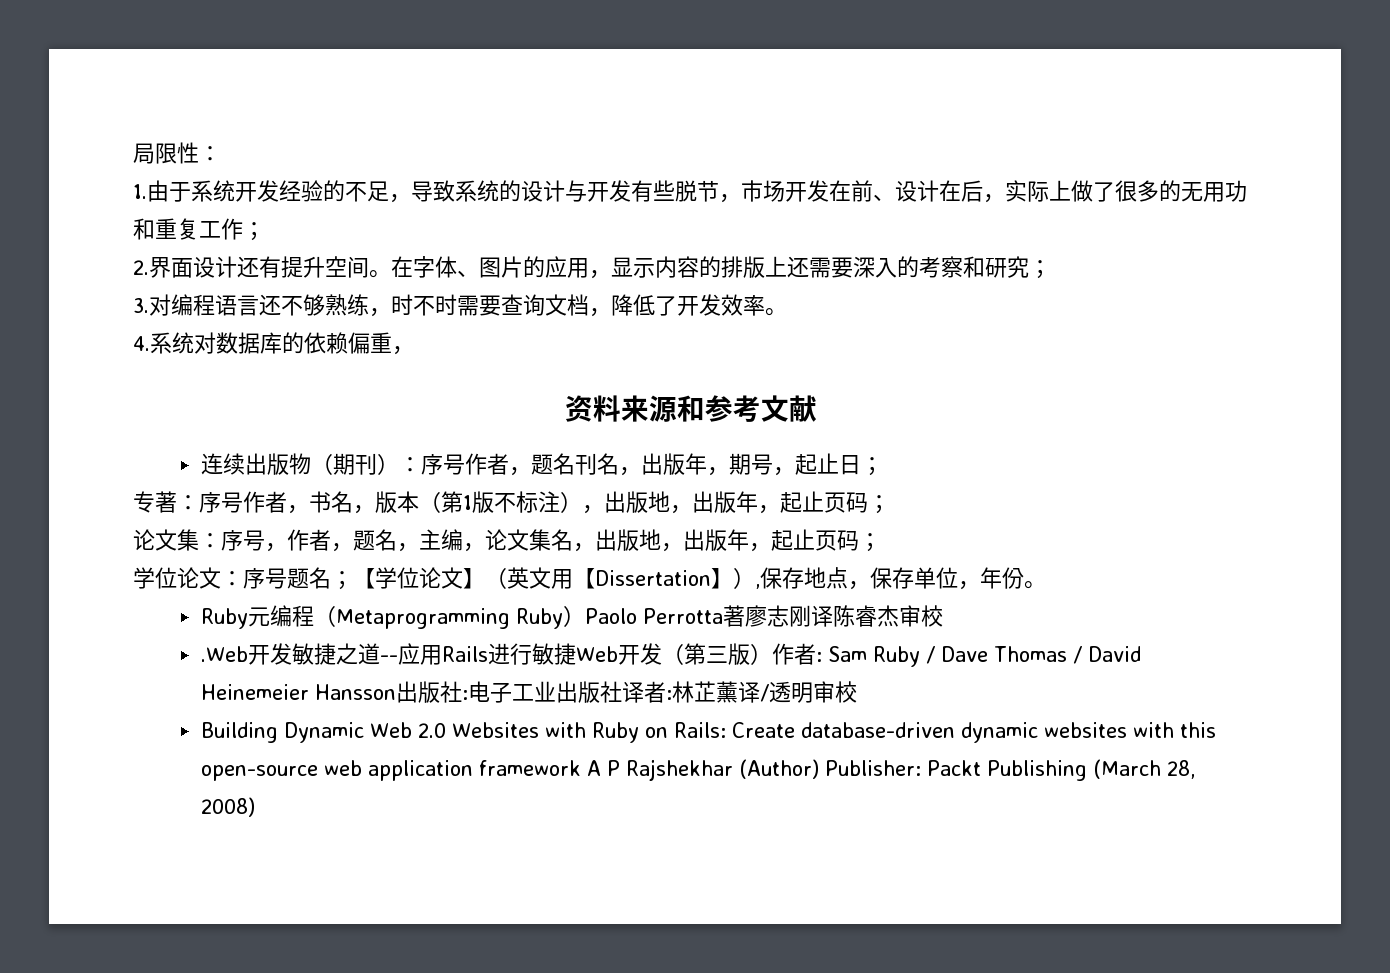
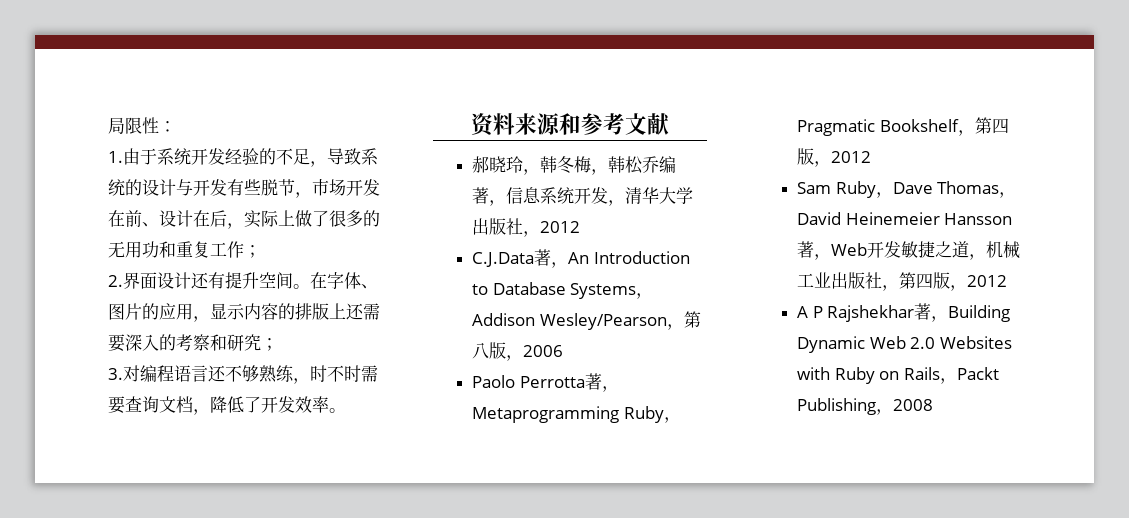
- 4.系统对数据库的依赖偏重，
- 连续出版物（期刊）：序号作者，题名刊名，出版年，期号，起止日；
- 专著：序号作者，书名，版本（第1版不标注），出版地，出版年，起止页码；
- 论文集：序号，作者，题名，主编，论文集名，出版地，出版年，起止页码；
- 学位论文：序号题名；【学位论文】（英文用【Dissertation】）,保存地点，保存单位，年份。
- Ruby元编程（Metaprogramming Ruby）Paolo Perrotta著廖志刚译陈睿杰审校
- .Web开发敏捷之道--应用Rails进行敏捷Web开发（第三版）作者: Sam Ruby / Dave Thomas / David Heinemeier Hansson出版社:电子工业出版社译者:林芷薰译/透明审校
- Building Dynamic Web 2.0 Websites with Ruby on Rails: Create database-driven dynamic websites with this open-source web application framework A P Rajshekhar (Author) Publisher: Packt Publishing (March 28, 2008)
+ 郝晓玲，韩冬梅，韩松乔编著，信息系统开发，清华大学出版社，2012
+ C.J.Data著，An Introduction to Database Systems，Addison Wesley/Pearson，第八版，2006
+ Paolo Perrotta著，Metaprogramming Ruby，Pragmatic Bookshelf，第四版，2012
+ Sam Ruby，Dave Thomas，David Heinemeier Hansson著，Web开发敏捷之道，机械工业出版社，第四版，2012
+ A P Rajshekhar著，Building Dynamic Web 2.0 Websites with Ruby on Rails，Packt Publishing，2008

